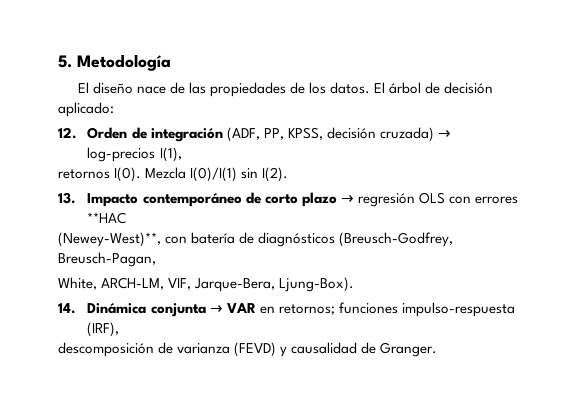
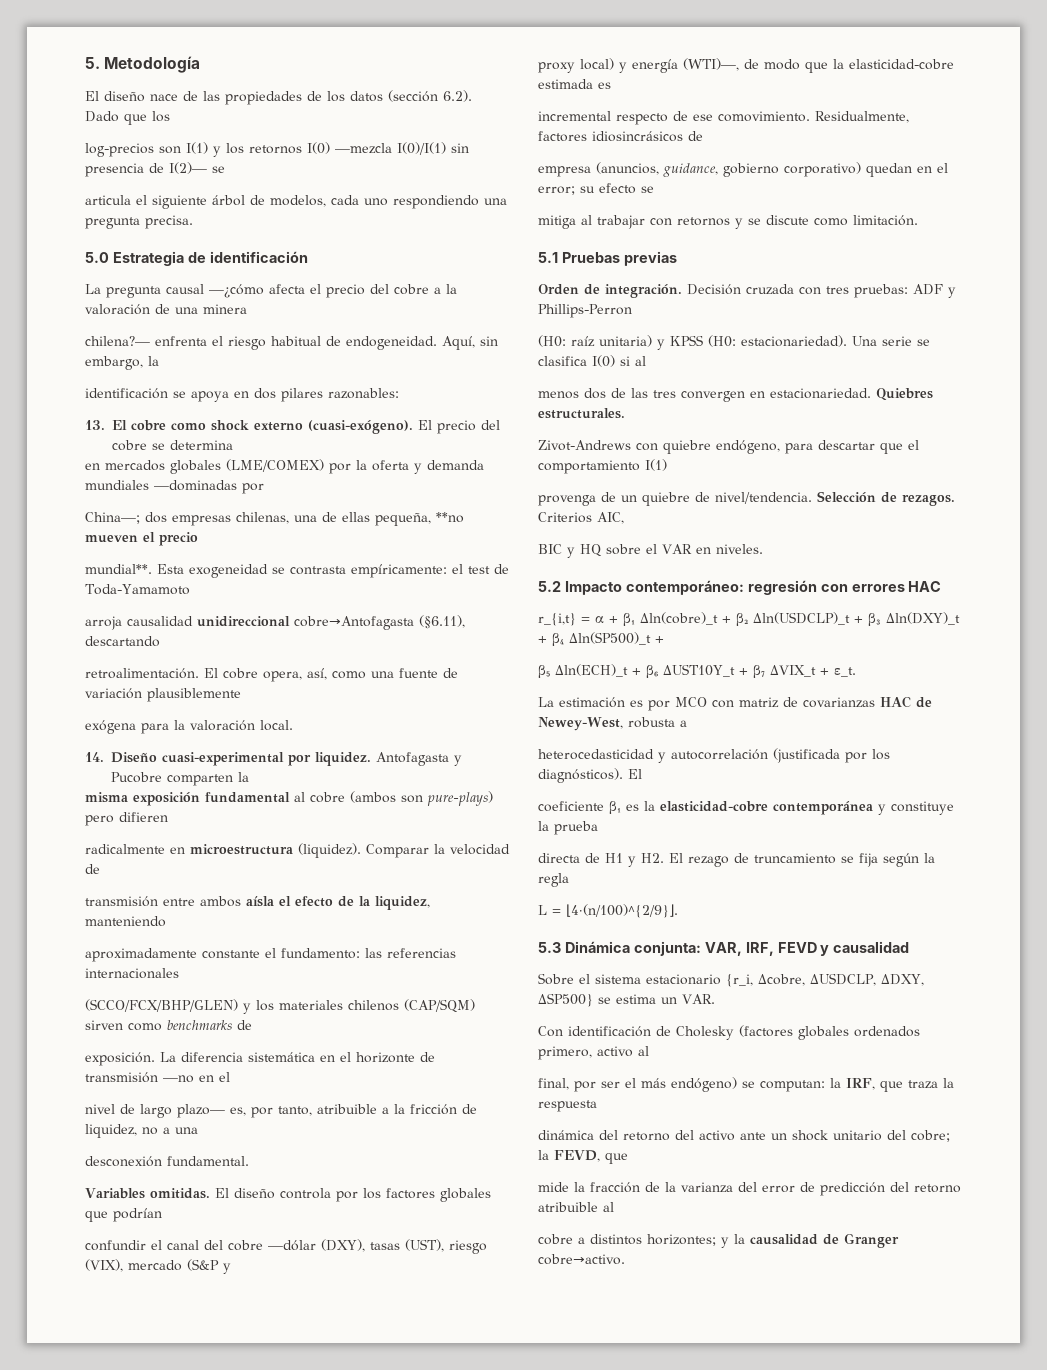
- El diseño nace de las propiedades de los datos. El árbol de decisión aplicado:
- 12. Orden de integración (ADF, PP, KPSS, decisión cruzada) → log-precios I(1),
- retornos I(0). Mezcla I(0)/I(1) sin I(2).
- 13. Impacto contemporáneo de corto plazo → regresión OLS con errores **HAC
- (Newey-West)**, con batería de diagnósticos (Breusch-Godfrey, Breusch-Pagan,
- White, ARCH-LM, VIF, Jarque-Bera, Ljung-Box).
- 14. Dinámica conjunta → VAR en retornos; funciones impulso-respuesta (IRF),
- descomposición de varianza (FEVD) y causalidad de Granger.
+ El diseño nace de las propiedades de los datos (sección 6.2). Dado que los
+ log-precios son I(1) y los retornos I(0) —mezcla I(0)/I(1) sin presencia de I(2)— se
+ articula el siguiente árbol de modelos, cada uno respondiendo una pregunta precisa.
+ 5.0 Estrategia de identificación
+ La pregunta causal —¿cómo afecta el precio del cobre a la valoración de una minera
+ chilena?— enfrenta el riesgo habitual de endogeneidad. Aquí, sin embargo, la
+ identificación se apoya en dos pilares razonables:
+ 13. El cobre como shock externo (cuasi-exógeno). El precio del cobre se determina
+ en mercados globales (LME/COMEX) por la oferta y demanda mundiales —dominadas por
+ China—; dos empresas chilenas, una de ellas pequeña, **no mueven el precio
+ mundial**. Esta exogeneidad se contrasta empíricamente: el test de Toda-Yamamoto
+ arroja causalidad unidireccional cobre→Antofagasta (§6.11), descartando
+ retroalimentación. El cobre opera, así, como una fuente de variación plausiblemente
+ exógena para la valoración local.
+ 14. Diseño cuasi-experimental por liquidez. Antofagasta y Pucobre comparten la
+ misma exposición fundamental al cobre (ambos son pure-plays) pero difieren
+ radicalmente en microestructura (liquidez). Comparar la velocidad de
+ transmisión entre ambos aísla el efecto de la liquidez, manteniendo
+ aproximadamente constante el fundamento: las referencias internacionales
+ (SCCO/FCX/BHP/GLEN) y los materiales chilenos (CAP/SQM) sirven como benchmarks de
+ exposición. La diferencia sistemática en el horizonte de transmisión —no en el
+ nivel de largo plazo— es, por tanto, atribuible a la fricción de liquidez, no a una
+ desconexión fundamental.
+ Variables omitidas. El diseño controla por los factores globales que podrían
+ confundir el canal del cobre —dólar (DXY), tasas (UST), riesgo (VIX), mercado (S&P y
+ proxy local) y energía (WTI)—, de modo que la elasticidad-cobre estimada es
+ incremental respecto de ese comovimiento. Residualmente, factores idiosincrásicos de
+ empresa (anuncios, guidance, gobierno corporativo) quedan en el error; su efecto se
+ mitiga al trabajar con retornos y se discute como limitación.
+ 5.1 Pruebas previas
+ Orden de integración. Decisión cruzada con tres pruebas: ADF y Phillips-Perron
+ (H0: raíz unitaria) y KPSS (H0: estacionariedad). Una serie se clasifica I(0) si al
+ menos dos de las tres convergen en estacionariedad. Quiebres estructurales.
+ Zivot-Andrews con quiebre endógeno, para descartar que el comportamiento I(1)
+ provenga de un quiebre de nivel/tendencia. Selección de rezagos. Criterios AIC,
+ BIC y HQ sobre el VAR en niveles.
+ 5.2 Impacto contemporáneo: regresión con errores HAC
+ r_{i,t} = α + β₁ Δln(cobre)_t + β₂ Δln(USDCLP)_t + β₃ Δln(DXY)_t + β₄ Δln(SP500)_t +
+ β₅ Δln(ECH)_t + β₆ ΔUST10Y_t + β₇ ΔVIX_t + ε_t.
+ La estimación es por MCO con matriz de covarianzas HAC de Newey-West, robusta a
+ heterocedasticidad y autocorrelación (justificada por los diagnósticos). El
+ coeficiente β₁ es la elasticidad-cobre contemporánea y constituye la prueba
+ directa de H1 y H2. El rezago de truncamiento se fija según la regla
+ L = ⌊4·(n/100)^{2/9}⌋.
+ 5.3 Dinámica conjunta: VAR, IRF, FEVD y causalidad
+ Sobre el sistema estacionario {r_i, Δcobre, ΔUSDCLP, ΔDXY, ΔSP500} se estima un VAR.
+ Con identificación de Cholesky (factores globales ordenados primero, activo al
+ final, por ser el más endógeno) se computan: la IRF, que traza la respuesta
+ dinámica del retorno del activo ante un shock unitario del cobre; la FEVD, que
+ mide la fracción de la varianza del error de predicción del retorno atribuible al
+ cobre a distintos horizontes; y la causalidad de Granger cobre→activo.

